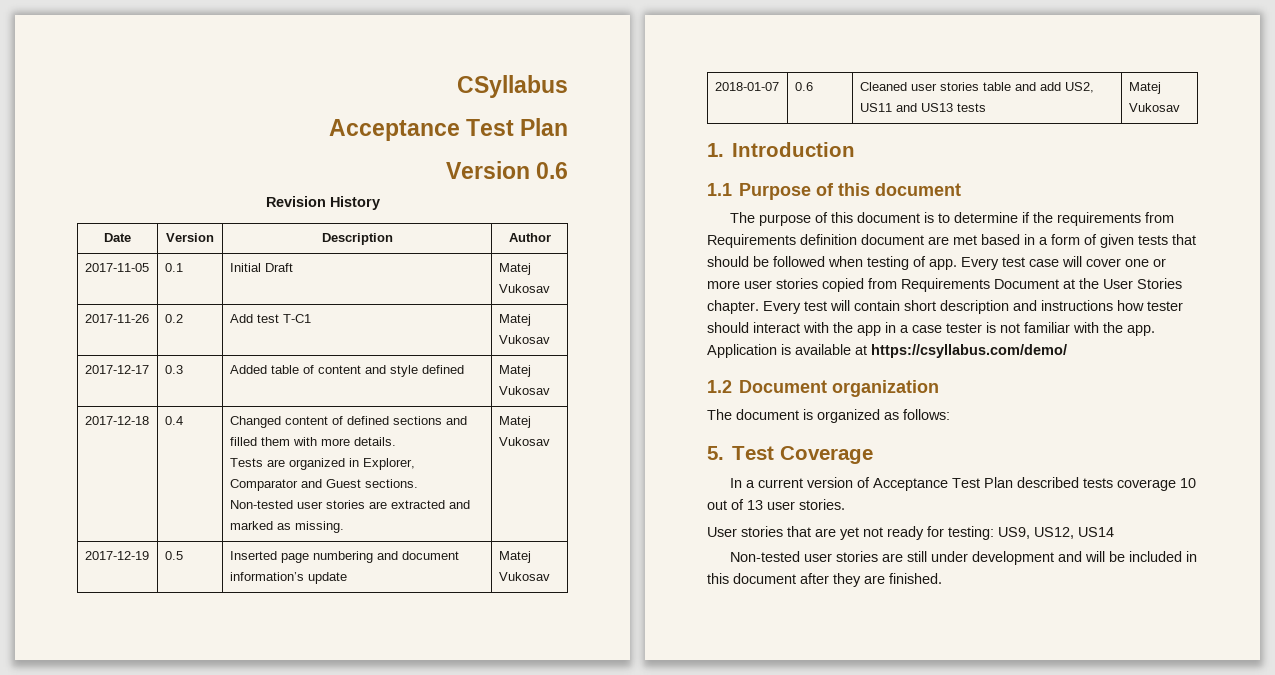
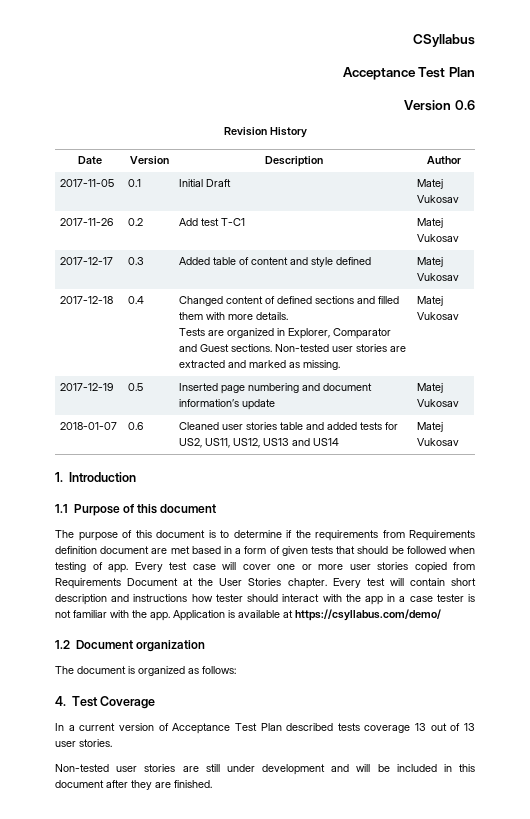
- 2018-01-07 | 0.6 | Cleaned user stories table and add US2, US11 and US13 tests | Matej Vukosav
+ 2018-01-07 | 0.6 | Cleaned user stories table and added tests for US2, US11, US12, US13 and US14 | Matej Vukosav
- 5. Test Coverage
+ 4. Test Coverage
- In a current version of Acceptance Test Plan described tests coverage 10 out of 13 user stories.
+ In a current version of Acceptance Test Plan described tests coverage 13 out of 13 user stories.
- User stories that are yet not ready for testing: US9, US12, US14

